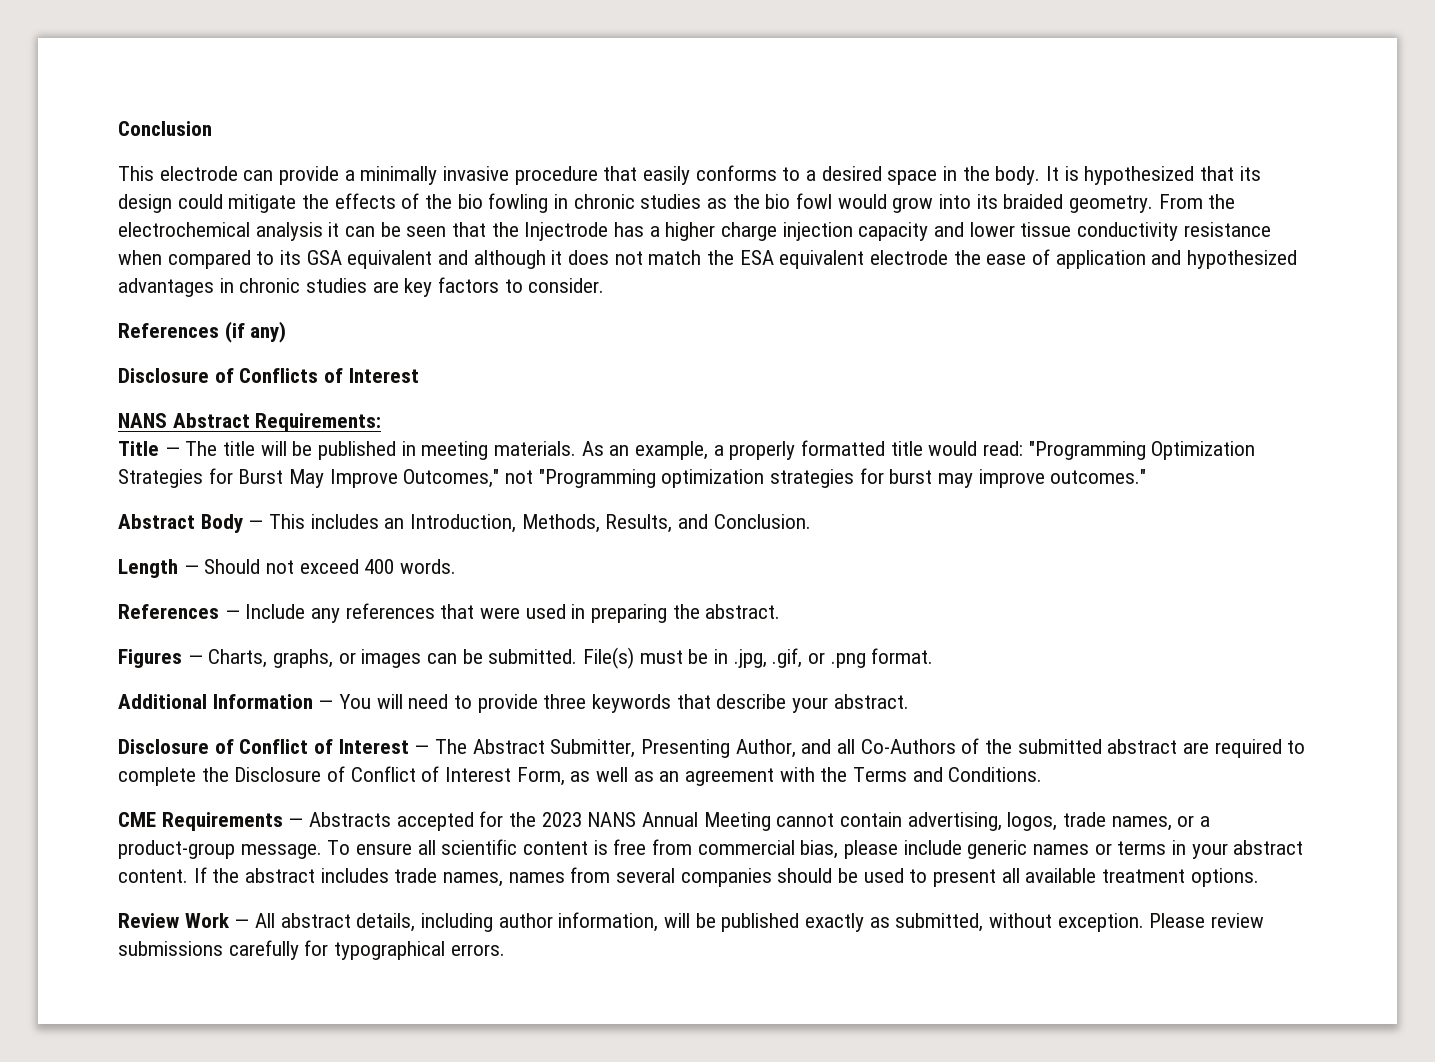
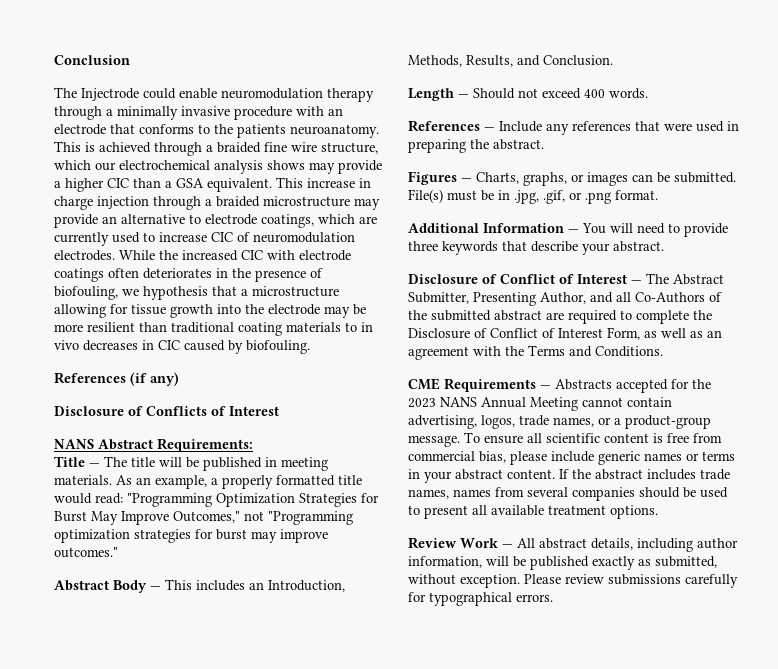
- This electrode can provide a minimally invasive procedure that easily conforms to a desired space in the body. It is hypothesized that its design could mitigate the effects of the bio fowling in chronic studies as the bio fowl would grow into its braided geometry. From the electrochemical analysis it can be seen that the Injectrode has a higher charge injection capacity and lower tissue conductivity resistance when compared to its GSA equivalent and although it does not match the ESA equivalent electrode the ease of application and hypothesized advantages in chronic studies are key factors to consider.
+ The Injectrode could enable neuromodulation therapy through a minimally invasive procedure with an electrode that conforms to the patients neuroanatomy. This is achieved through a braided fine wire structure, which our electrochemical analysis shows may provide a higher CIC than a GSA equivalent. This increase in charge injection through a braided microstructure may provide an alternative to electrode coatings, which are currently used to increase CIC of neuromodulation electrodes. While the increased CIC with electrode coatings often deteriorates in the presence of biofouling, we hypothesis that a microstructure allowing for tissue growth into the electrode may be more resilient than traditional coating materials to in vivo decreases in CIC caused by biofouling.

